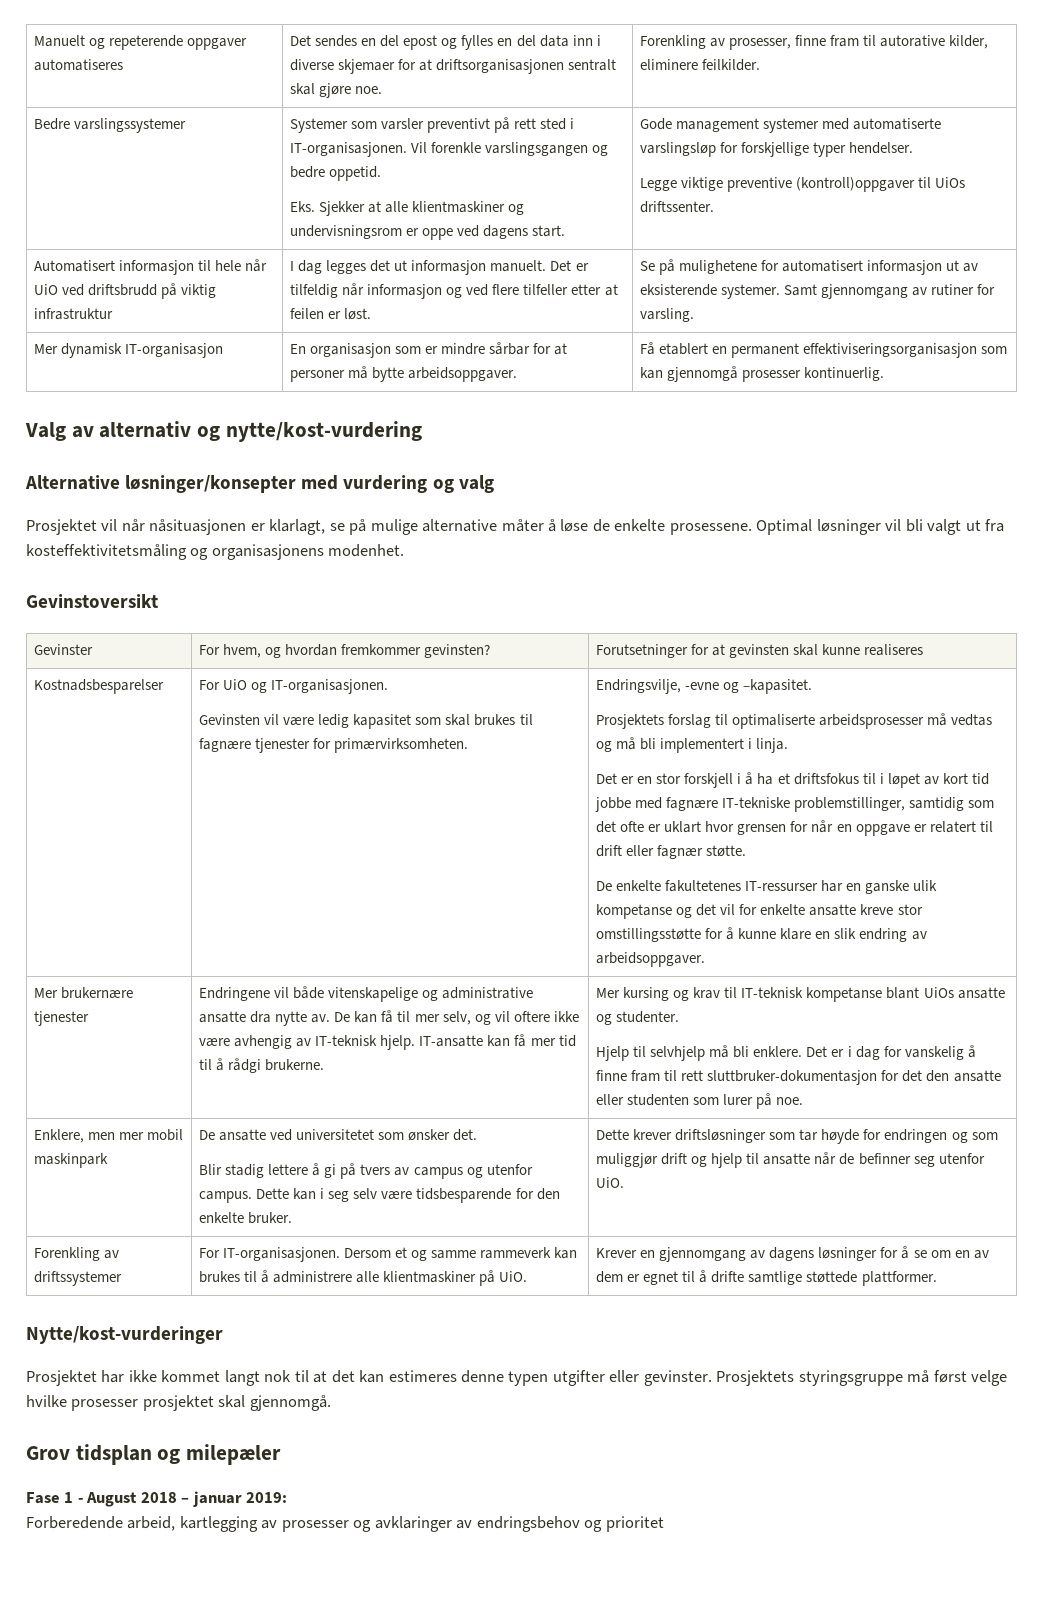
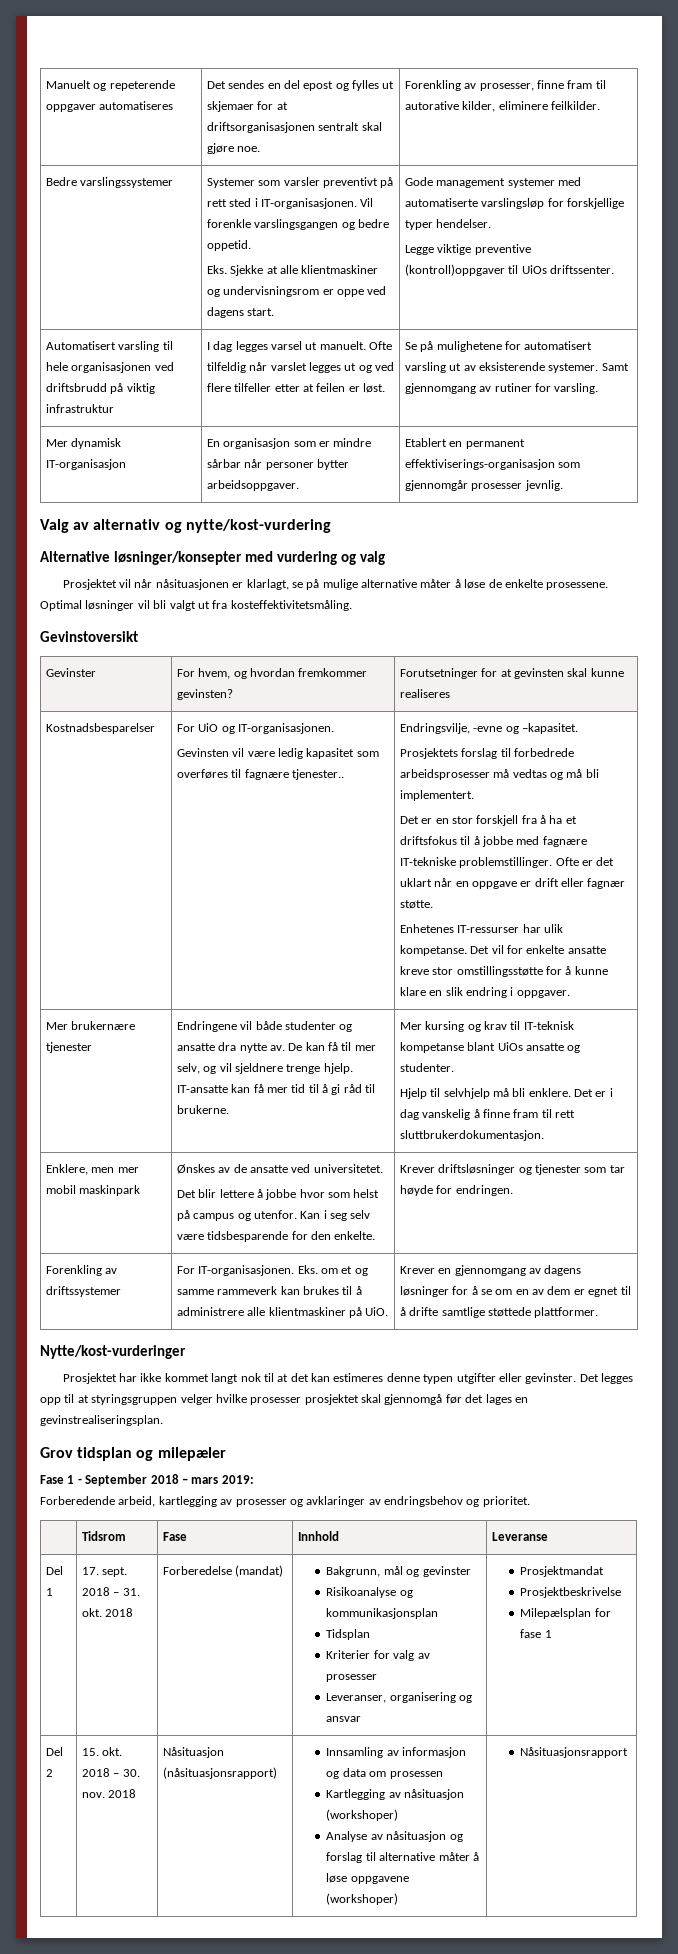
- Manuelt og repeterende oppgaver automatiseres | Det sendes en del epost og fylles en del data inn i diverse skjemaer for at driftsorganisasjonen sentralt skal gjøre noe. | Forenkling av prosesser, finne fram til autorative kilder, eliminere feilkilder.
+ Manuelt og repeterende oppgaver automatiseres | Det sendes en del epost og fylles ut skjemaer for at driftsorganisasjonen sentralt skal gjøre noe. | Forenkling av prosesser, finne fram til autorative kilder, eliminere feilkilder.
- Eks. Sjekker at alle klientmaskiner og undervisningsrom er oppe ved dagens start.
+ Eks. Sjekke at alle klientmaskiner og undervisningsrom er oppe ved dagens start.
- Automatisert informasjon til hele når UiO ved driftsbrudd på viktig infrastruktur
+ Automatisert varsling til hele organisasjonen ved driftsbrudd på viktig infrastruktur
- I dag legges det ut informasjon manuelt. Det er tilfeldig når informasjon og ved flere tilfeller etter at feilen er løst.
+ I dag legges varsel ut manuelt. Ofte tilfeldig når varslet legges ut og ved flere tilfeller etter at feilen er løst.
- Se på mulighetene for automatisert informasjon ut av eksisterende systemer.
+ Se på mulighetene for automatisert varsling ut av eksisterende systemer.
- Mer dynamisk IT-organisasjon | En organisasjon som er mindre sårbar for at personer må bytte arbeidsoppgaver. | Få etablert en permanent effektiviseringsorganisasjon som kan gjennomgå prosesser kontinuerlig.
+ Mer dynamisk IT-organisasjon | En organisasjon som er mindre sårbar når personer bytter arbeidsoppgaver. | Etablert en permanent effektiviserings-organisasjon som gjennomgår prosesser jevnlig.
- Optimal løsninger vil bli valgt ut fra kosteffektivitetsmåling og organisasjonens modenhet.
+ Optimal løsninger vil bli valgt ut fra kosteffektivitetsmåling.
- Gevinsten vil være ledig kapasitet som skal brukes til fagnære tjenester for primærvirksomheten.
+ Gevinsten vil være ledig kapasitet som overføres til fagnære tjenester..
- Prosjektets forslag til optimaliserte arbeidsprosesser må vedtas og må bli implementert i linja.
+ Prosjektets forslag til forbedrede arbeidsprosesser må vedtas og må bli implementert.
- Det er en stor forskjell i å ha et driftsfokus til i løpet av kort tid jobbe med fagnære IT-tekniske problemstillinger, samtidig som det ofte er uklart hvor grensen for når en oppgave er relatert til drift eller fagnær støtte.
+ Det er en stor forskjell fra å ha et driftsfokus til å jobbe med fagnære IT-tekniske problemstillinger. Ofte er det uklart når en oppgave er drift eller fagnær støtte.
- De enkelte fakultetenes IT-ressurser har en ganske ulik kompetanse og det vil for enkelte ansatte kreve stor omstillingsstøtte for å kunne klare en slik endring av arbeidsoppgaver.
+ Enhetenes IT-ressurser har ulik kompetanse. Det vil for enkelte ansatte kreve stor omstillingsstøtte for å kunne klare en slik endring i oppgaver.
- Endringene vil både vitenskapelige og administrative ansatte dra nytte av.
+ Endringene vil både studenter og ansatte dra nytte av.
- De kan få til mer selv, og vil oftere ikke være avhengig av IT-teknisk hjelp.
+ De kan få til mer selv, og vil sjeldnere trenge hjelp.
- IT-ansatte kan få mer tid til å rådgi brukerne.
+ IT-ansatte kan få mer tid til å gi råd til brukerne.
- Det er i dag for vanskelig å finne fram til rett sluttbruker-dokumentasjon for det den ansatte eller studenten som lurer på noe.
+ Det er i dag vanskelig å finne fram til rett sluttbrukerdokumentasjon.
- De ansatte ved universitetet som ønsker det.
- Blir stadig lettere å gi på tvers av campus og utenfor campus. Dette kan i seg selv være tidsbesparende for den enkelte bruker. | Dette krever driftsløsninger som tar høyde for endringen og som muliggjør drift og hjelp til ansatte når de befinner seg utenfor UiO.
+ Ønskes av de ansatte ved universitetet.
+ Det blir lettere å jobbe hvor som helst på campus og utenfor. Kan i seg selv være tidsbesparende for den enkelte. | Krever driftsløsninger og tjenester som tar høyde for endringen.
- Dersom et og samme rammeverk kan brukes til å administrere alle klientmaskiner på UiO.
+ Eks. om et og samme rammeverk kan brukes til å administrere alle klientmaskiner på UiO.
- Prosjektets styringsgruppe må først velge hvilke prosesser prosjektet skal gjennomgå.
+ Det legges opp til at styringsgruppen velger hvilke prosesser prosjektet skal gjennomgå før det lages en gevinstrealiseringsplan.
- Fase 1 - August 2018 – januar 2019:
+ Fase 1 - September 2018 – mars 2019:
- Forberedende arbeid, kartlegging av prosesser og avklaringer av endringsbehov og prioritet
+ Forberedende arbeid, kartlegging av prosesser og avklaringer av endringsbehov og prioritet.
+ | Tidsrom | Fase | Innhold | Leveranse
+ Del 1 | 17. sept. 2018 – 31. okt. 2018 | Forberedelse (mandat) | Bakgrunn, mål og gevinster
+ Risikoanalyse og kommunikasjonsplan
+ Tidsplan
+ Kriterier for valg av prosesser
+ Leveranser, organisering og ansvar | Prosjektmandat
+ Prosjektbeskrivelse
+ Milepælsplan for fase 1
+ Del 2 | 15. okt. 2018 – 30. nov. 2018 | Nåsituasjon (nåsituasjonsrapport) | Innsamling av informasjon og data om prosessen
+ Kartlegging av nåsituasjon (workshoper)
+ Analyse av nåsituasjon og forslag til alternative måter å løse oppgavene (workshoper) | Nåsituasjonsrapport

